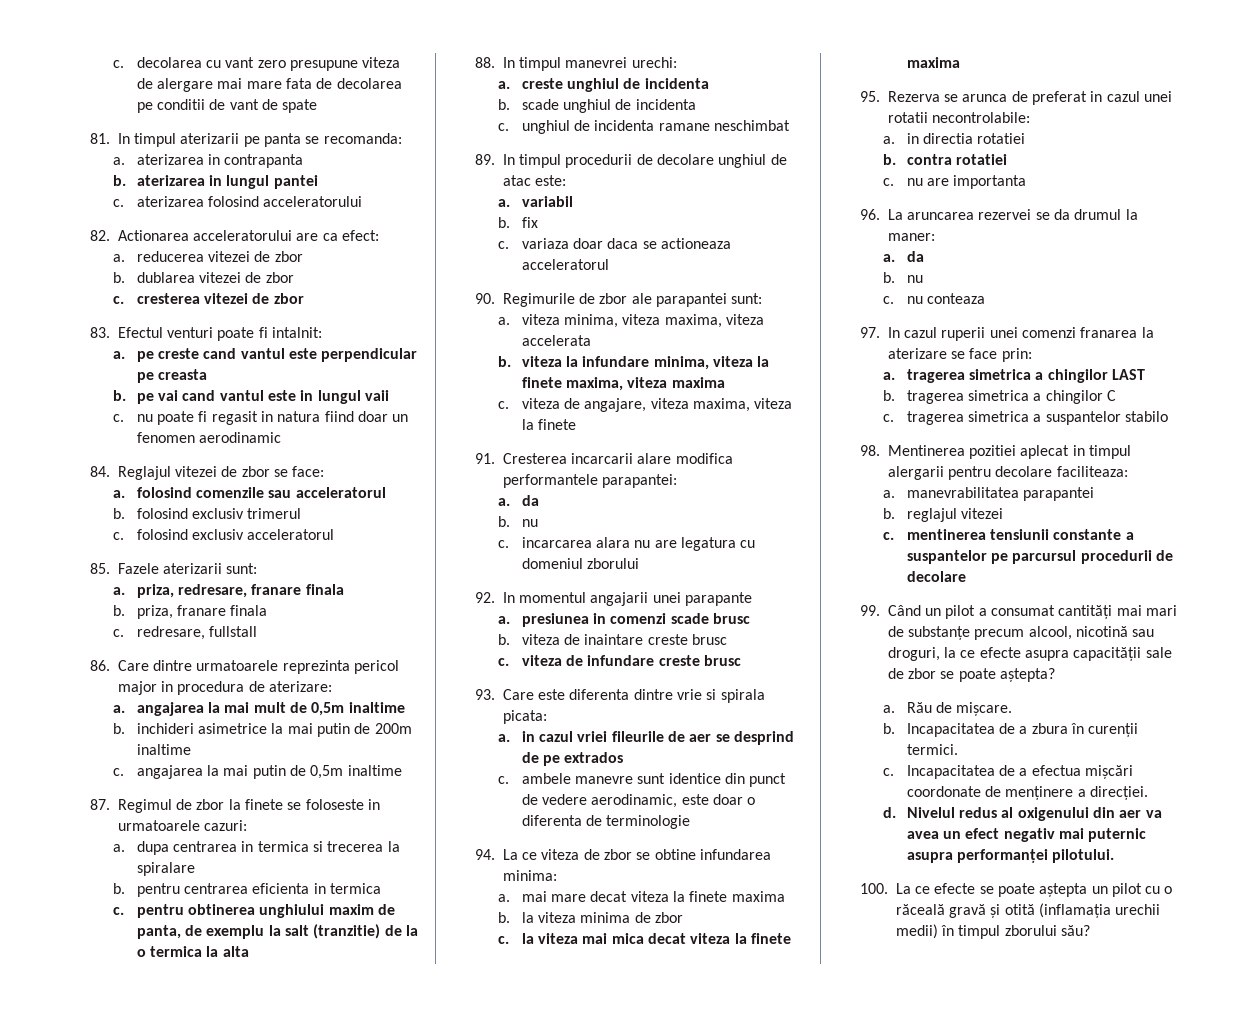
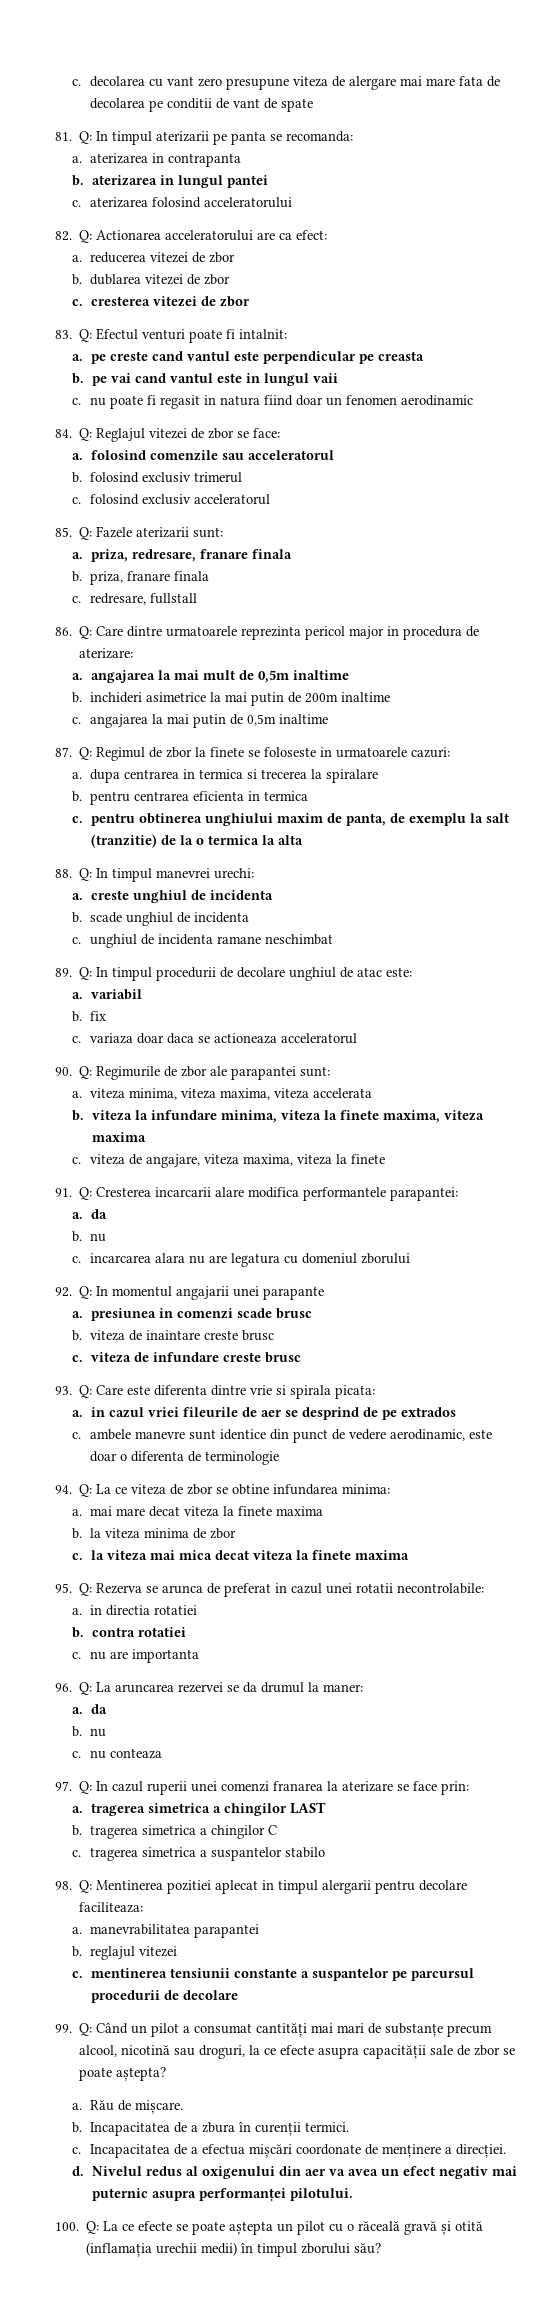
- 81. In timpul aterizarii pe panta se recomanda:
+ 81. Q: In timpul aterizarii pe panta se recomanda:
- 82. Actionarea acceleratorului are ca efect:
+ 82. Q: Actionarea acceleratorului are ca efect:
- 83. Efectul venturi poate fi intalnit:
+ 83. Q: Efectul venturi poate fi intalnit:
- 84. Reglajul vitezei de zbor se face:
+ 84. Q: Reglajul vitezei de zbor se face:
- 85. Fazele aterizarii sunt:
+ 85. Q: Fazele aterizarii sunt:
- 86. Care dintre urmatoarele reprezinta pericol major in procedura de aterizare:
+ 86. Q: Care dintre urmatoarele reprezinta pericol major in procedura de aterizare:
- 87. Regimul de zbor la finete se foloseste in urmatoarele cazuri:
+ 87. Q: Regimul de zbor la finete se foloseste in urmatoarele cazuri:
- 88. In timpul manevrei urechi:
+ 88. Q: In timpul manevrei urechi:
- 89. In timpul procedurii de decolare unghiul de atac este:
+ 89. Q: In timpul procedurii de decolare unghiul de atac este:
- 90. Regimurile de zbor ale parapantei sunt:
+ 90. Q: Regimurile de zbor ale parapantei sunt:
- 91. Cresterea incarcarii alare modifica performantele parapantei:
+ 91. Q: Cresterea incarcarii alare modifica performantele parapantei:
- 92. In momentul angajarii unei parapante
+ 92. Q: In momentul angajarii unei parapante
- 93. Care este diferenta dintre vrie si spirala picata:
+ 93. Q: Care este diferenta dintre vrie si spirala picata:
- 94. La ce viteza de zbor se obtine infundarea minima:
+ 94. Q: La ce viteza de zbor se obtine infundarea minima:
- 95. Rezerva se arunca de preferat in cazul unei rotatii necontrolabile:
+ 95. Q: Rezerva se arunca de preferat in cazul unei rotatii necontrolabile:
- 96. La aruncarea rezervei se da drumul la maner:
+ 96. Q: La aruncarea rezervei se da drumul la maner:
- 97. In cazul ruperii unei comenzi franarea la aterizare se face prin:
+ 97. Q: In cazul ruperii unei comenzi franarea la aterizare se face prin:
- 98. Mentinerea pozitiei aplecat in timpul alergarii pentru decolare faciliteaza:
+ 98. Q: Mentinerea pozitiei aplecat in timpul alergarii pentru decolare faciliteaza:
- 99. Când un pilot a consumat cantități mai mari de substanțe precum alcool, nicotină sau droguri, la ce efecte asupra capacității sale de zbor se poate aștepta?
+ 99. Q: Când un pilot a consumat cantități mai mari de substanțe precum alcool, nicotină sau droguri, la ce efecte asupra capacității sale de zbor se poate aștepta?
- 100. La ce efecte se poate aștepta un pilot cu o răceală gravă și otită (inflamația urechii medii) în timpul zborului său?
+ 100. Q: La ce efecte se poate aștepta un pilot cu o răceală gravă și otită (inflamația urechii medii) în timpul zborului său?

